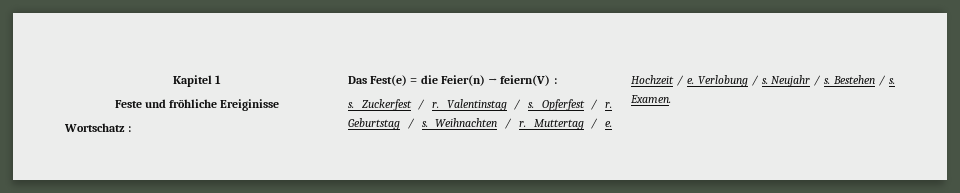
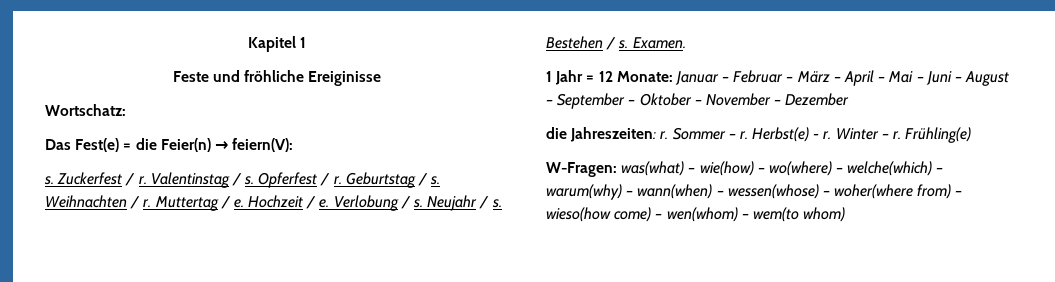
- Wortschatz :
+ Wortschatz:
- Das Fest(e) = die Feier(n) → feiern(V) :
+ Das Fest(e) = die Feier(n) → feiern(V):
+ 1 Jahr = 12 Monate: Januar – Februar – März – April – Mai – Juni – August – September – Oktober – November – Dezember
+ die Jahreszeiten: r. Sommer – r. Herbst(e) - r. Winter – r. Frühling(e)
+ W-Fragen: was(what) – wie(how) – wo(where) – welche(which) – warum(why) – wann(when) – wessen(whose) – woher(where from) – wieso(how come) – wen(whom) – wem(to whom)

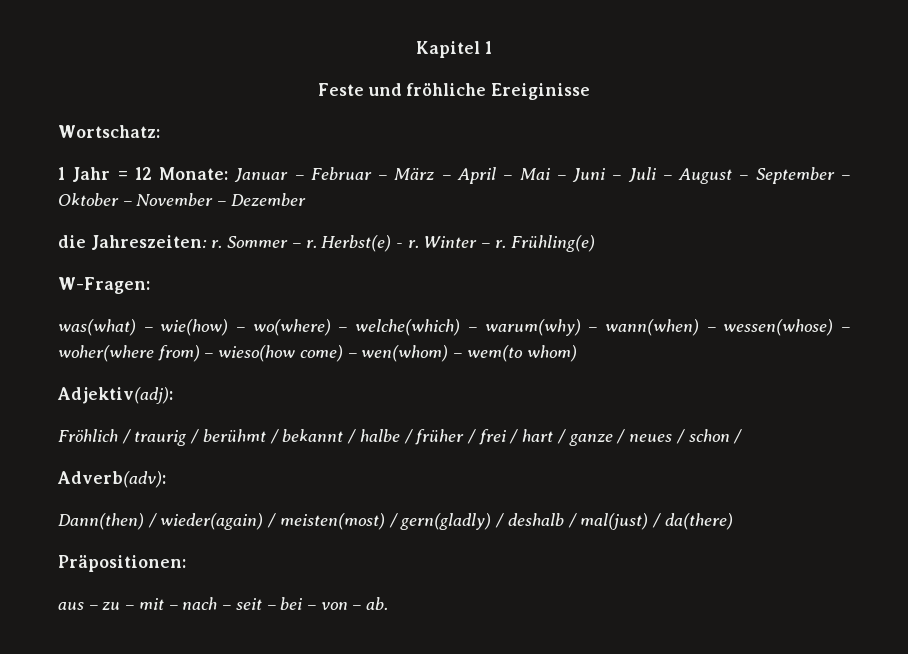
- Das Fest(e) = die Feier(n) → feiern(V):
- s. Zuckerfest / r. Valentinstag / s. Opferfest / r. Geburtstag / s. Weihnachten / r. Muttertag / e. Hochzeit / e. Verlobung / s. Neujahr / s. Bestehen / s. Examen.
- 1 Jahr = 12 Monate: Januar – Februar – März – April – Mai – Juni – August – September – Oktober – November – Dezember
+ 1 Jahr = 12 Monate: Januar – Februar – März – April – Mai – Juni – Juli – August – September – Oktober – November – Dezember
- W-Fragen: was(what) – wie(how) – wo(where) – welche(which) – warum(why) – wann(when) – wessen(whose) – woher(where from) – wieso(how come) – wen(whom) – wem(to whom)
+ W-Fragen:
+ was(what) – wie(how) – wo(where) – welche(which) – warum(why) – wann(when) – wessen(whose) – woher(where from) – wieso(how come) – wen(whom) – wem(to whom)
+ Adjektiv(adj):
+ Fröhlich / traurig / berühmt / bekannt / halbe / früher / frei / hart / ganze / neues / schon /
+ Adverb(adv):
+ Dann(then) / wieder(again) / meisten(most) / gern(gladly) / deshalb / mal(just) / da(there)
+ Präpositionen:
+ aus – zu – mit – nach – seit – bei – von – ab.

